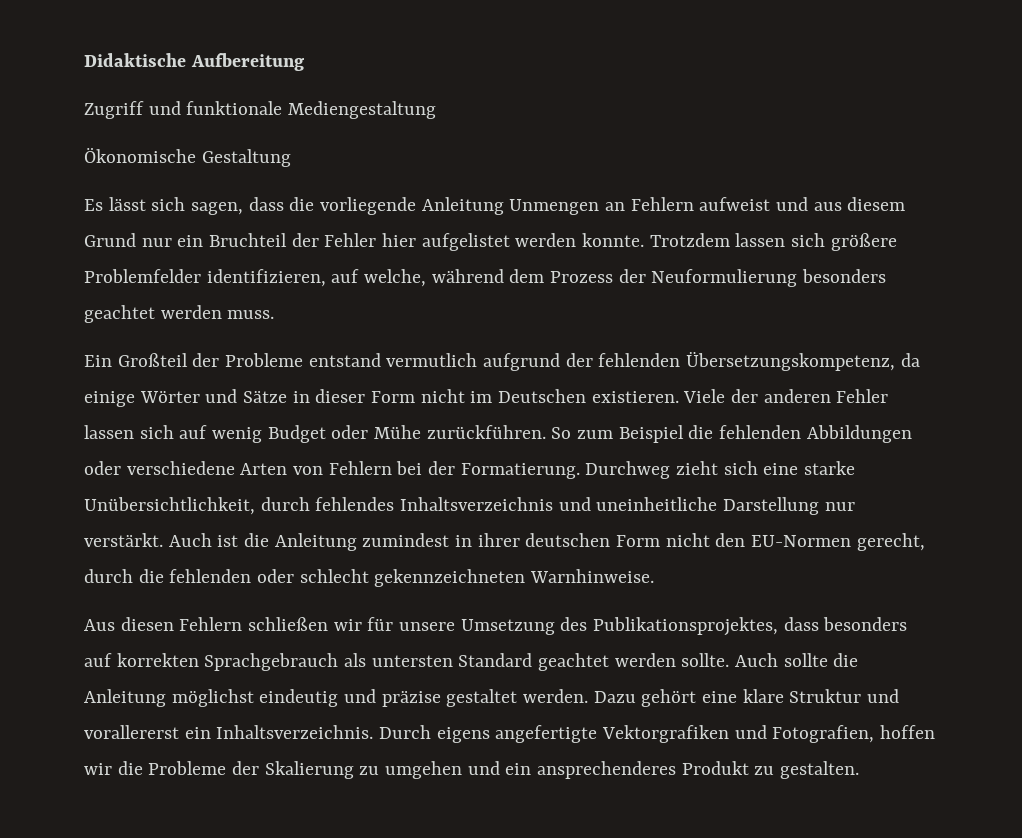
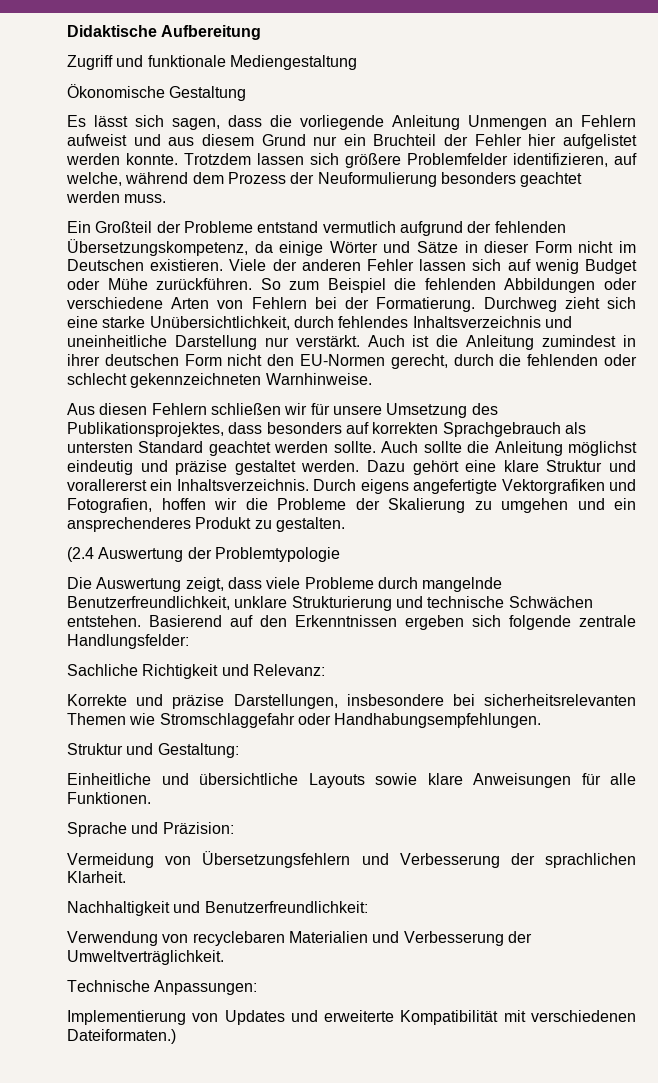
+ (2.4 Auswertung der Problemtypologie
+ Die Auswertung zeigt, dass viele Probleme durch mangelnde Benutzerfreundlichkeit, unklare Strukturierung und technische Schwächen entstehen. Basierend auf den Erkenntnissen ergeben sich folgende zentrale Handlungsfelder:
+ Sachliche Richtigkeit und Relevanz:
+ Korrekte und präzise Darstellungen, insbesondere bei sicherheitsrelevanten Themen wie Stromschlaggefahr oder Handhabungsempfehlungen.
+ Struktur und Gestaltung:
+ Einheitliche und übersichtliche Layouts sowie klare Anweisungen für alle Funktionen.
+ Sprache und Präzision:
+ Vermeidung von Übersetzungsfehlern und Verbesserung der sprachlichen Klarheit.
+ Nachhaltigkeit und Benutzerfreundlichkeit:
+ Verwendung von recyclebaren Materialien und Verbesserung der Umweltverträglichkeit.
+ Technische Anpassungen:
+ Implementierung von Updates und erweiterte Kompatibilität mit verschiedenen Dateiformaten.)

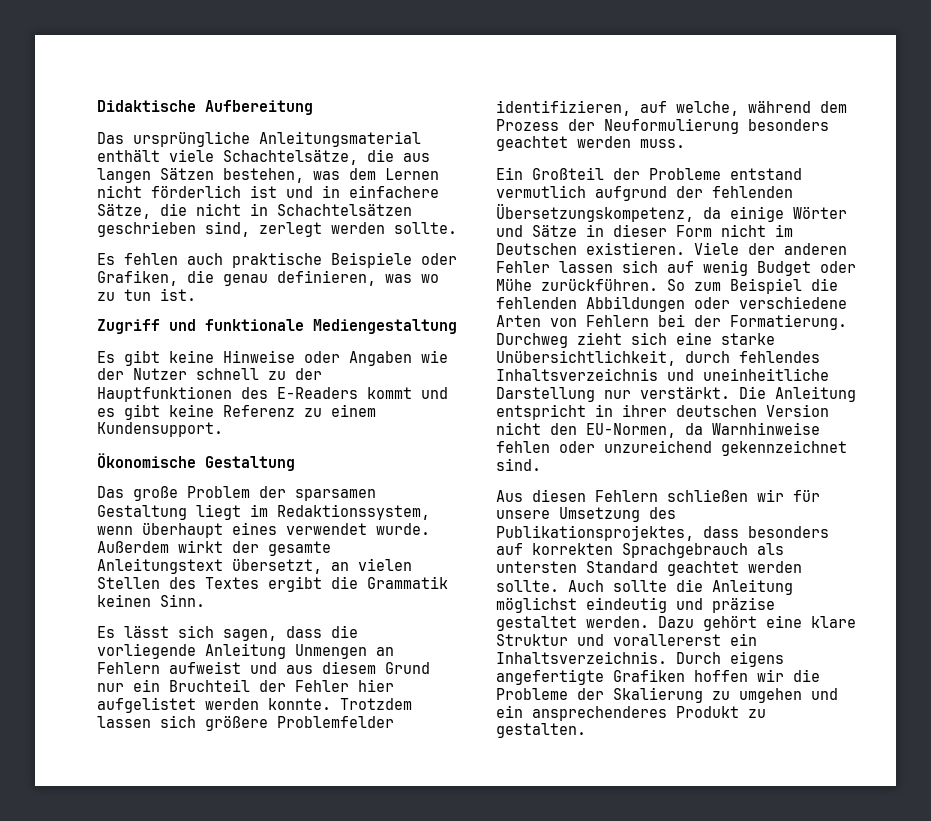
+ Das ursprüngliche Anleitungsmaterial enthält viele Schachtelsätze, die aus langen Sätzen bestehen, was dem Lernen nicht förderlich ist und in einfachere Sätze, die nicht in Schachtelsätzen geschrieben sind, zerlegt werden sollte.
+ Es fehlen auch praktische Beispiele oder Grafiken, die genau definieren, was wo zu tun ist.
  Zugriff und funktionale Mediengestaltung
+ Es gibt keine Hinweise oder Angaben wie der Nutzer schnell zu der Hauptfunktionen des E-Readers kommt und es gibt keine Referenz zu einem Kundensupport.
  Ökonomische Gestaltung
+ Das große Problem der sparsamen Gestaltung liegt im Redaktionssystem, wenn überhaupt eines verwendet wurde. Außerdem wirkt der gesamte Anleitungstext übersetzt, an vielen Stellen des Textes ergibt die Grammatik keinen Sinn.
- Auch ist die Anleitung zumindest in ihrer deutschen Form nicht den EU-Normen gerecht, durch die fehlenden oder schlecht gekennzeichneten Warnhinweise.
+ Die Anleitung entspricht in ihrer deutschen Version nicht den EU-Normen, da Warnhinweise fehlen oder unzureichend gekennzeichnet sind.
- Durch eigens angefertigte Vektorgrafiken und Fotografien, hoffen wir die Probleme der Skalierung zu umgehen und ein ansprechenderes Produkt zu gestalten.
+ Durch eigens angefertigte Grafiken hoffen wir die Probleme der Skalierung zu umgehen und ein ansprechenderes Produkt zu gestalten.
- (2.4 Auswertung der Problemtypologie
- Die Auswertung zeigt, dass viele Probleme durch mangelnde Benutzerfreundlichkeit, unklare Strukturierung und technische Schwächen entstehen. Basierend auf den Erkenntnissen ergeben sich folgende zentrale Handlungsfelder:
- Sachliche Richtigkeit und Relevanz:
- Korrekte und präzise Darstellungen, insbesondere bei sicherheitsrelevanten Themen wie Stromschlaggefahr oder Handhabungsempfehlungen.
- Struktur und Gestaltung:
- Einheitliche und übersichtliche Layouts sowie klare Anweisungen für alle Funktionen.
- Sprache und Präzision:
- Vermeidung von Übersetzungsfehlern und Verbesserung der sprachlichen Klarheit.
- Nachhaltigkeit und Benutzerfreundlichkeit:
- Verwendung von recyclebaren Materialien und Verbesserung der Umweltverträglichkeit.
- Technische Anpassungen:
- Implementierung von Updates und erweiterte Kompatibilität mit verschiedenen Dateiformaten.)

